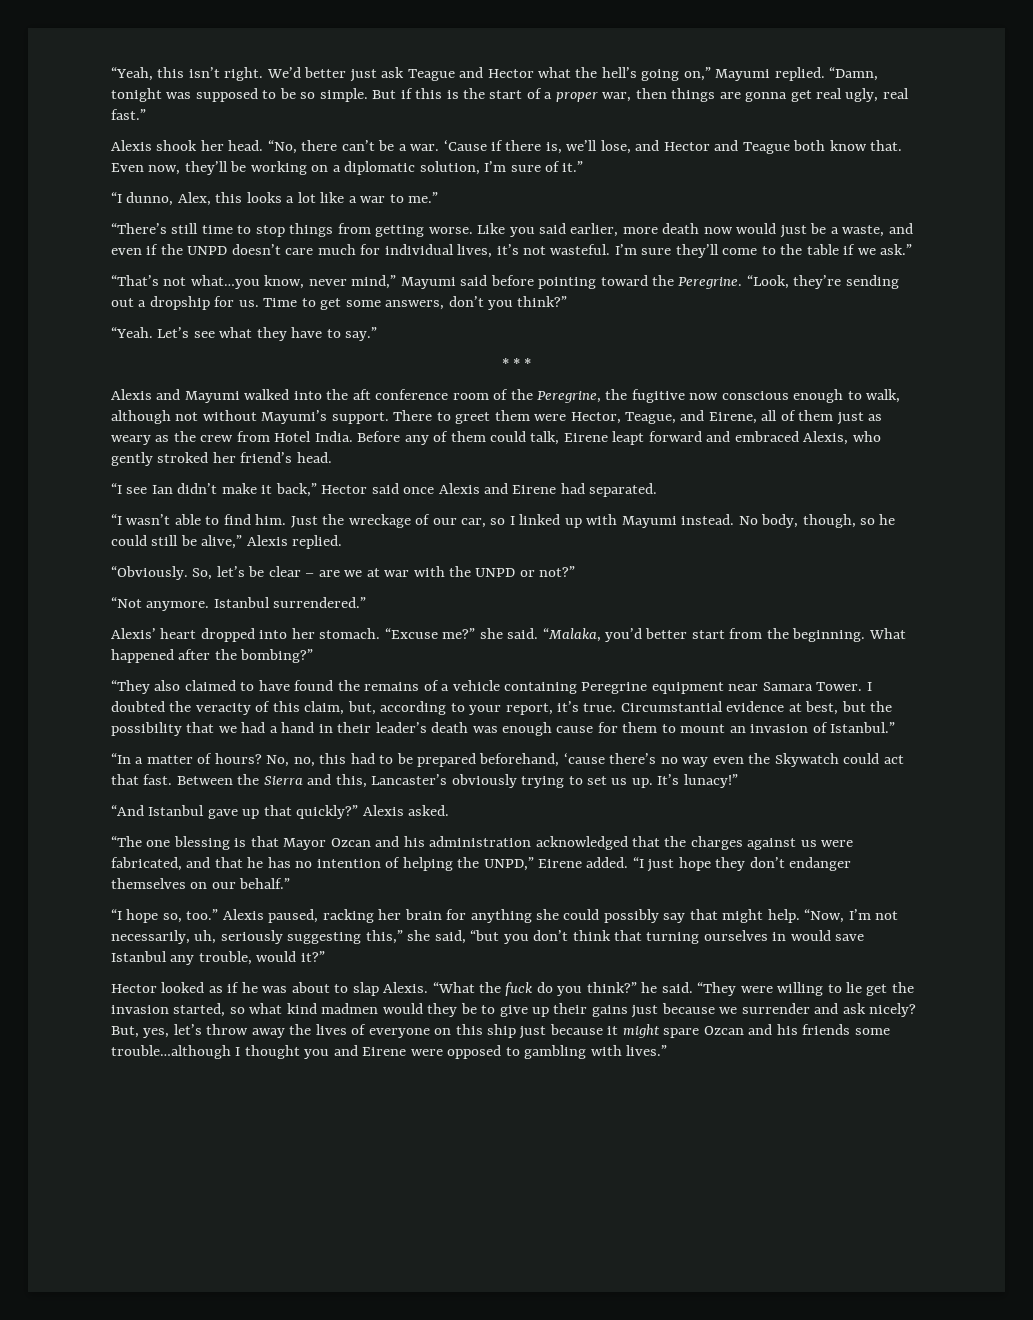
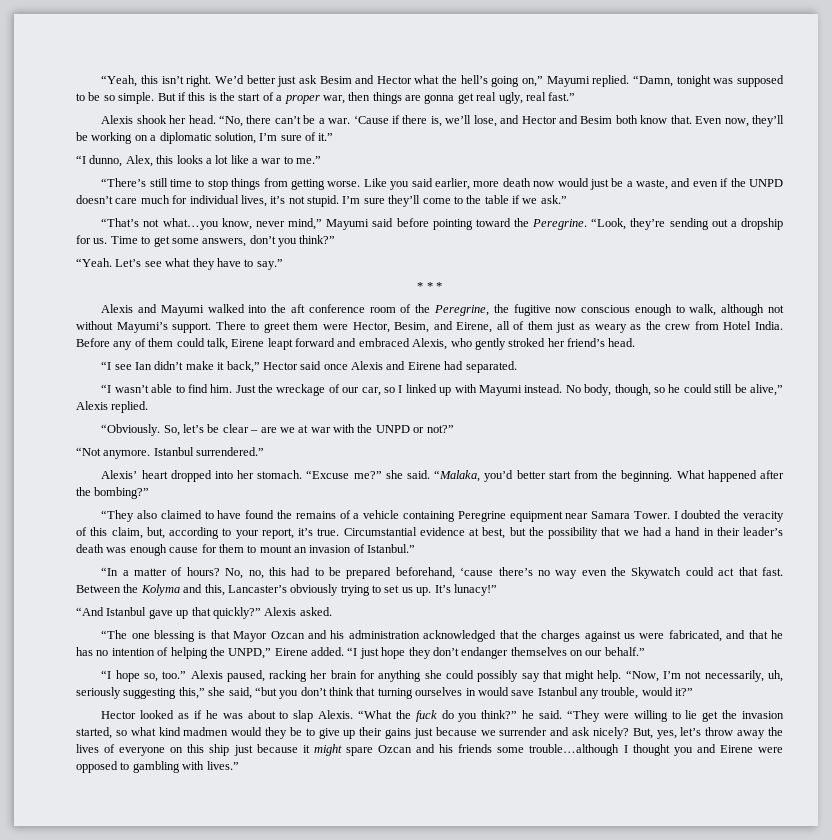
- We’d better just ask Teague and Hector what the hell’s going on,” Mayumi replied.
+ We’d better just ask Besim and Hector what the hell’s going on,” Mayumi replied.
- ‘Cause if there is, we’ll lose, and Hector and Teague both know that.
+ ‘Cause if there is, we’ll lose, and Hector and Besim both know that.
- Like you said earlier, more death now would just be a waste, and even if the UNPD doesn’t care much for individual lives, it’s not wasteful.
+ Like you said earlier, more death now would just be a waste, and even if the UNPD doesn’t care much for individual lives, it’s not stupid.
- There to greet them were Hector, Teague, and Eirene, all of them just as weary as the crew from Hotel India.
+ There to greet them were Hector, Besim, and Eirene, all of them just as weary as the crew from Hotel India.
- Between the Sierra and this, Lancaster’s obviously trying to set us up.
+ Between the Kolyma and this, Lancaster’s obviously trying to set us up.

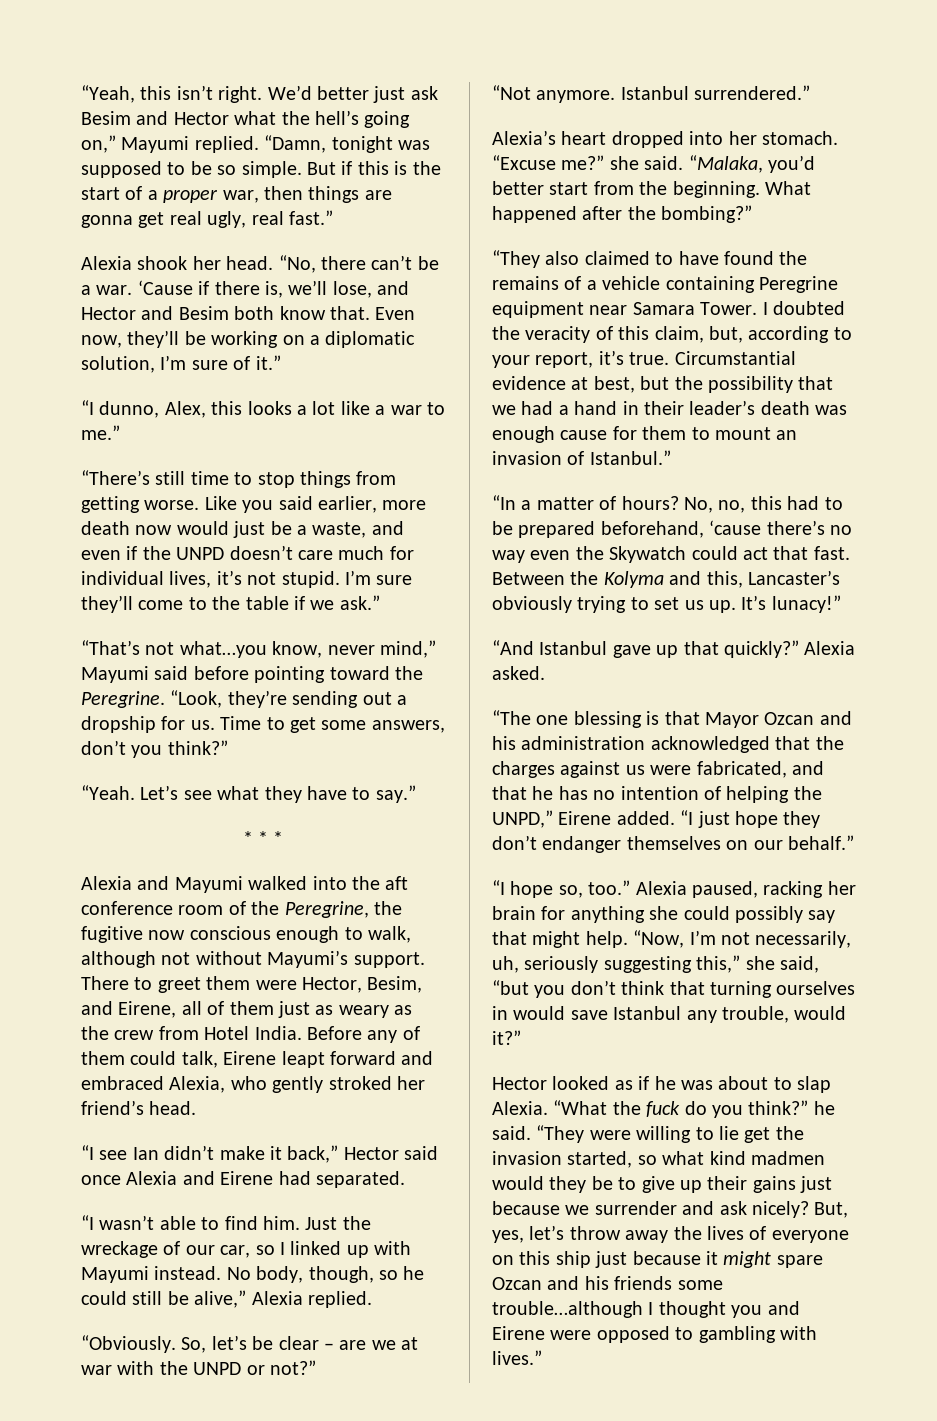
- Alexis shook her head.
+ Alexia shook her head.
- Alexis and Mayumi walked into the aft conference room of the Peregrine, the fugitive now conscious enough to walk, although not without Mayumi’s support.
+ Alexia and Mayumi walked into the aft conference room of the Peregrine, the fugitive now conscious enough to walk, although not without Mayumi’s support.
- Before any of them could talk, Eirene leapt forward and embraced Alexis, who gently stroked her friend’s head.
+ Before any of them could talk, Eirene leapt forward and embraced Alexia, who gently stroked her friend’s head.
- “I see Ian didn’t make it back,” Hector said once Alexis and Eirene had separated.
+ “I see Ian didn’t make it back,” Hector said once Alexia and Eirene had separated.
- No body, though, so he could still be alive,” Alexis replied.
+ No body, though, so he could still be alive,” Alexia replied.
- Alexis’ heart dropped into her stomach.
+ Alexia’s heart dropped into her stomach.
- Alexis asked.
+ Alexia asked.
- Alexis paused, racking her brain for anything she could possibly say that might help.
+ Alexia paused, racking her brain for anything she could possibly say that might help.
- Hector looked as if he was about to slap Alexis.
+ Hector looked as if he was about to slap Alexia.

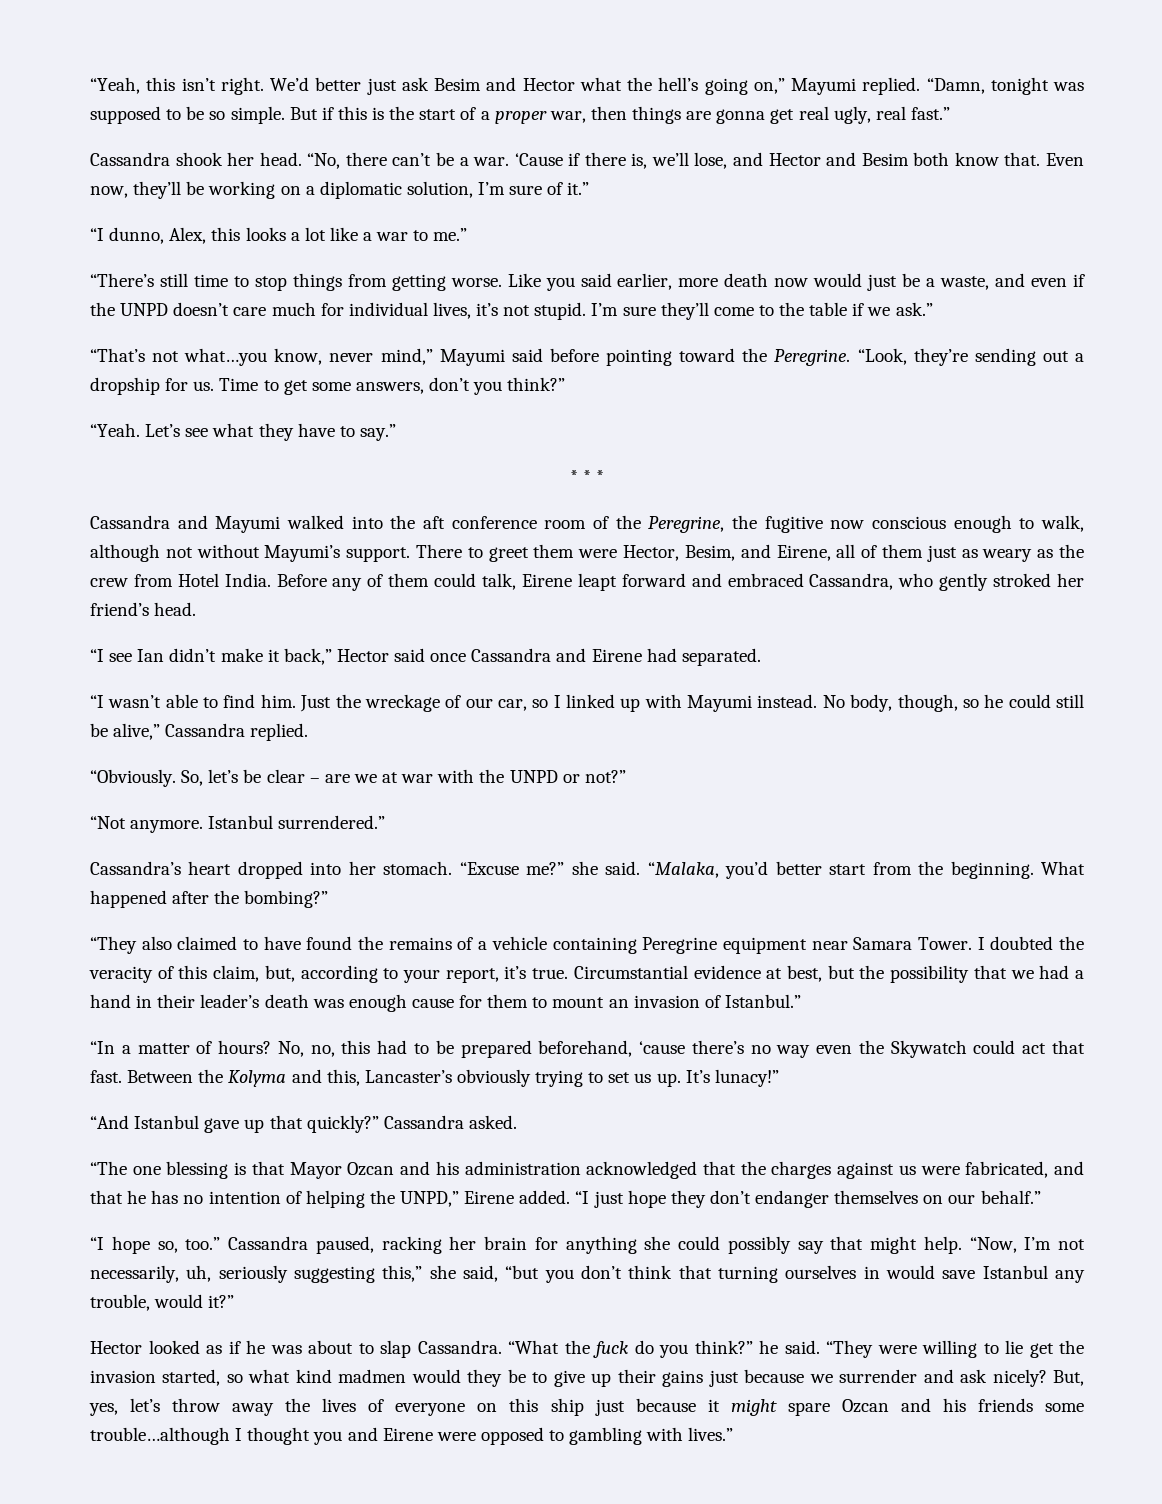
- Alexia shook her head.
+ Cassandra shook her head.
- Alexia and Mayumi walked into the aft conference room of the Peregrine, the fugitive now conscious enough to walk, although not without Mayumi’s support.
+ Cassandra and Mayumi walked into the aft conference room of the Peregrine, the fugitive now conscious enough to walk, although not without Mayumi’s support.
- Before any of them could talk, Eirene leapt forward and embraced Alexia, who gently stroked her friend’s head.
+ Before any of them could talk, Eirene leapt forward and embraced Cassandra, who gently stroked her friend’s head.
- “I see Ian didn’t make it back,” Hector said once Alexia and Eirene had separated.
+ “I see Ian didn’t make it back,” Hector said once Cassandra and Eirene had separated.
- No body, though, so he could still be alive,” Alexia replied.
+ No body, though, so he could still be alive,” Cassandra replied.
- Alexia’s heart dropped into her stomach.
+ Cassandra’s heart dropped into her stomach.
- Alexia asked.
+ Cassandra asked.
- Alexia paused, racking her brain for anything she could possibly say that might help.
+ Cassandra paused, racking her brain for anything she could possibly say that might help.
- Hector looked as if he was about to slap Alexia.
+ Hector looked as if he was about to slap Cassandra.

